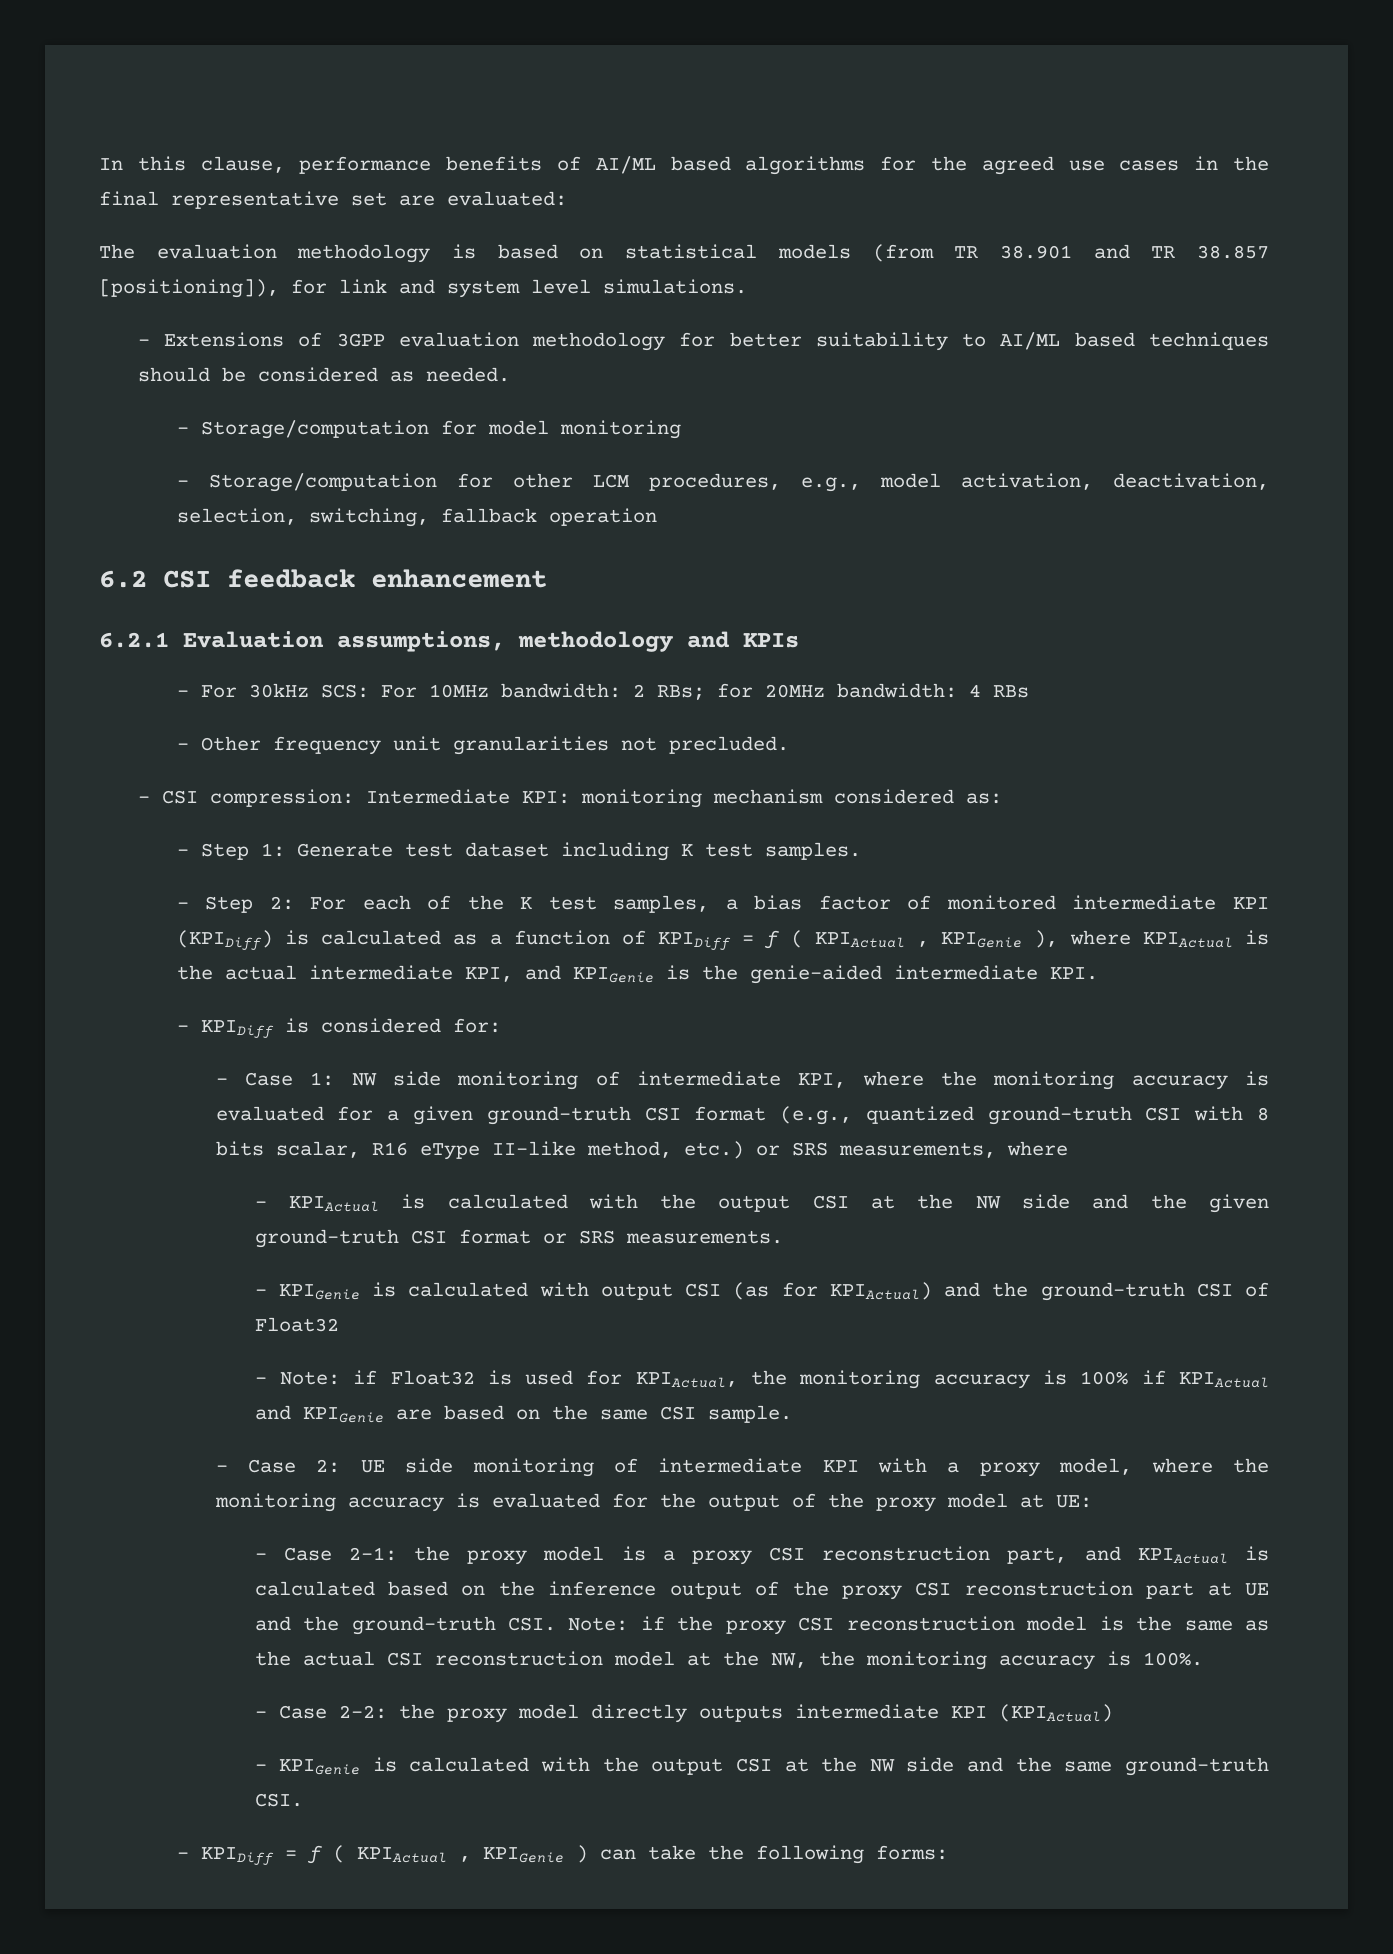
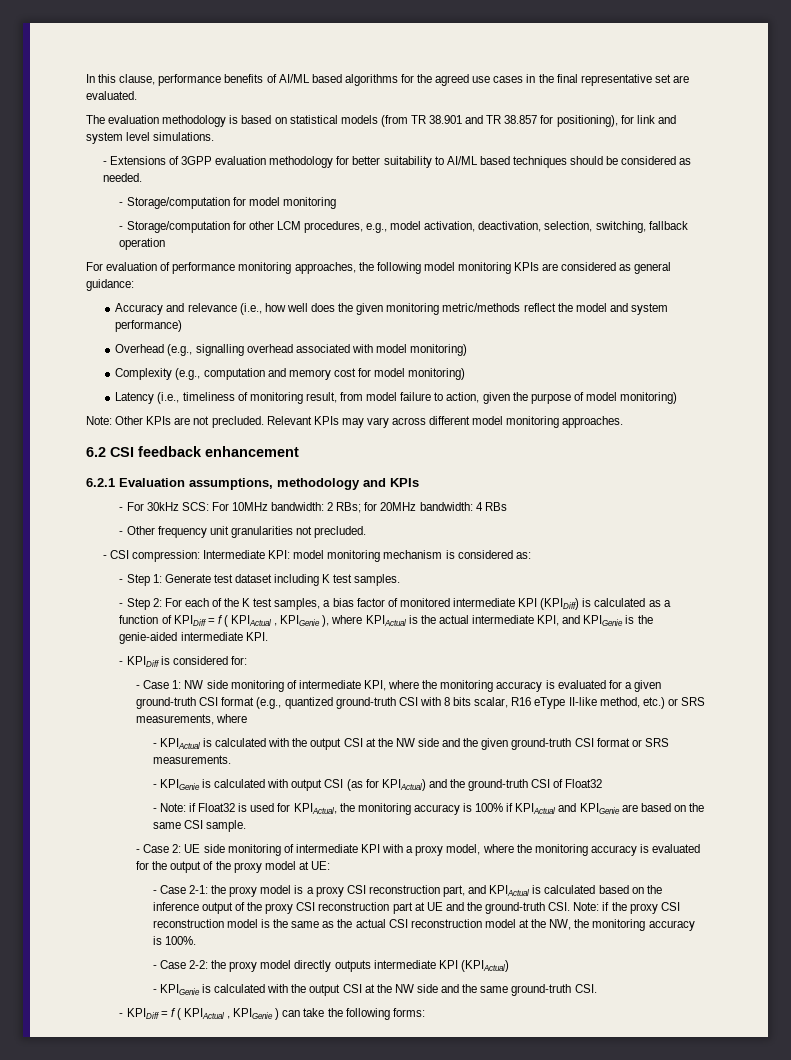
- In this clause, performance benefits of AI/ML based algorithms for the agreed use cases in the final representative set are evaluated:
+ In this clause, performance benefits of AI/ML based algorithms for the agreed use cases in the final representative set are evaluated.
- The evaluation methodology is based on statistical models (from TR 38.901 and TR 38.857 [positioning]), for link and system level simulations.
+ The evaluation methodology is based on statistical models (from TR 38.901 and TR 38.857 for positioning), for link and system level simulations.
+ For evaluation of performance monitoring approaches, the following model monitoring KPIs are considered as general guidance:
+ Accuracy and relevance (i.e., how well does the given monitoring metric/methods reflect the model and system performance)
+ Overhead (e.g., signalling overhead associated with model monitoring)
+ Complexity (e.g., computation and memory cost for model monitoring)
+ Latency (i.e., timeliness of monitoring result, from model failure to action, given the purpose of model monitoring)
+ Note: Other KPIs are not precluded. Relevant KPIs may vary across different model monitoring approaches.
- - CSI compression: Intermediate KPI: monitoring mechanism considered as:
+ - CSI compression: Intermediate KPI: model monitoring mechanism is considered as:

